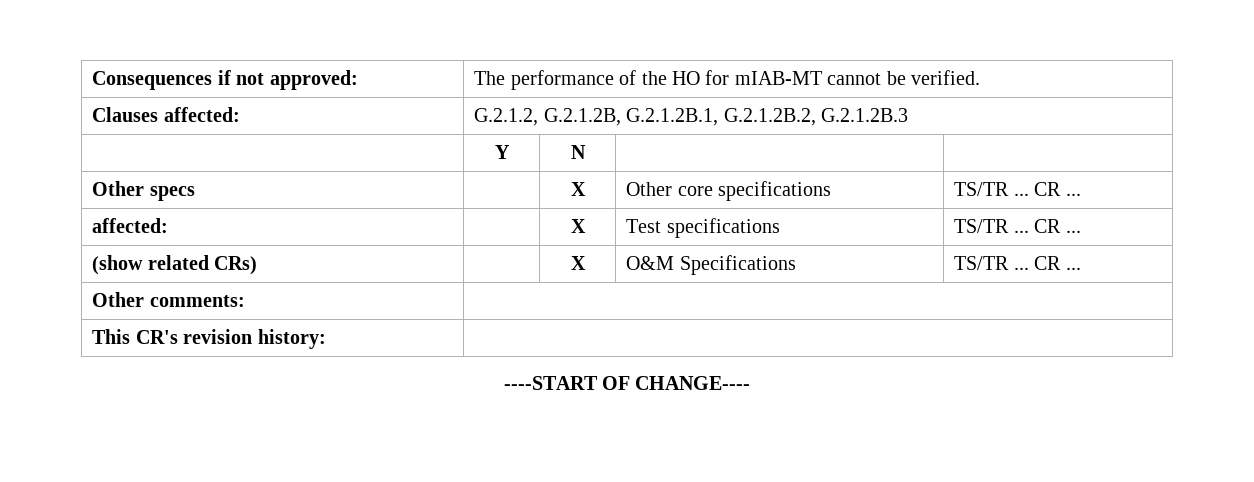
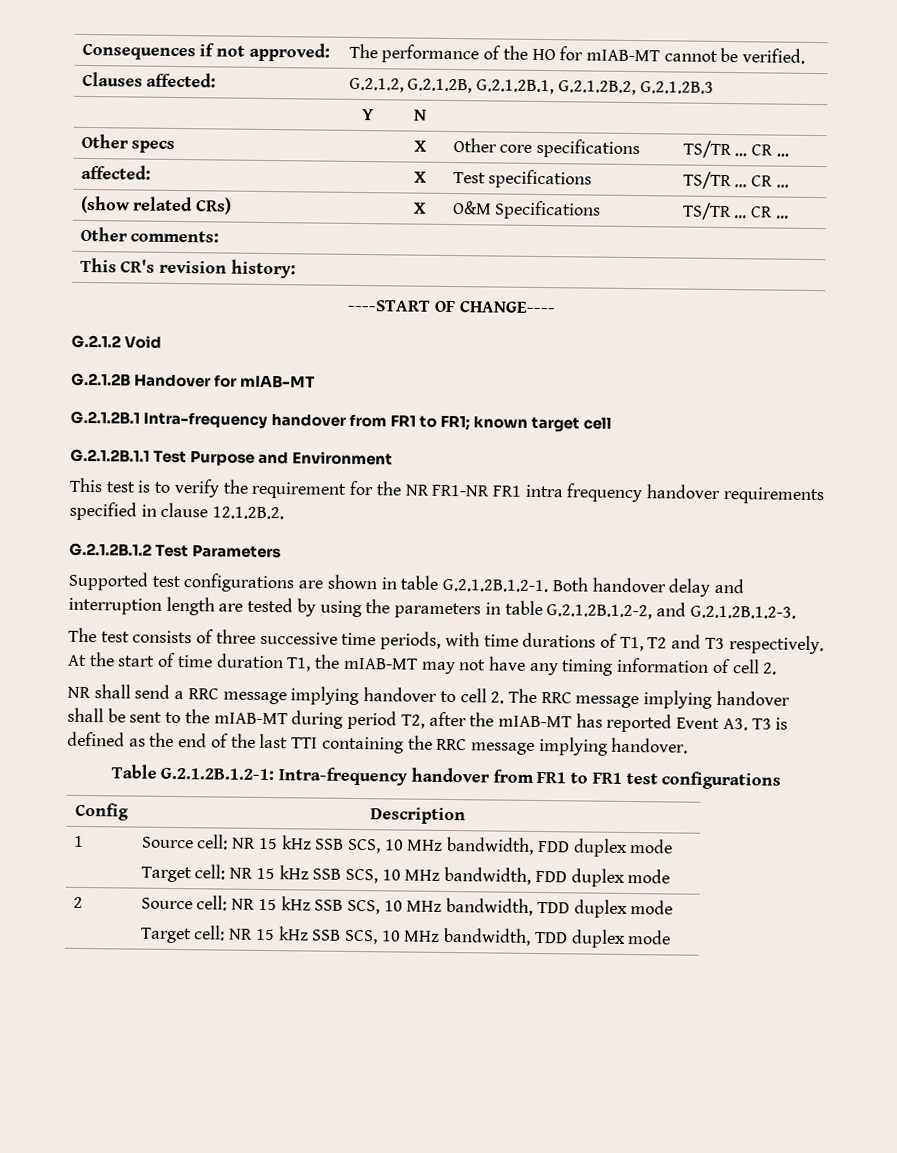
+ G.2.1.2 Void
+ G.2.1.2B Handover for mIAB-MT
+ G.2.1.2B.1 Intra-frequency handover from FR1 to FR1; known target cell
+ G.2.1.2B.1.1 Test Purpose and Environment
+ This test is to verify the requirement for the NR FR1-NR FR1 intra frequency handover requirements specified in clause 12.1.2B.2.
+ G.2.1.2B.1.2 Test Parameters
+ Supported test configurations are shown in table G.2.1.2B.1.2-1. Both handover delay and interruption length are tested by using the parameters in table G.2.1.2B.1.2-2, and G.2.1.2B.1.2-3.
+ The test consists of three successive time periods, with time durations of T1, T2 and T3 respectively. At the start of time duration T1, the mIAB-MT may not have any timing information of cell 2.
+ NR shall send a RRC message implying handover to cell 2. The RRC message implying handover shall be sent to the mIAB-MT during period T2, after the mIAB-MT has reported Event A3. T3 is defined as the end of the last TTI containing the RRC message implying handover.
+ Table G.2.1.2B.1.2-1: Intra-frequency handover from FR1 to FR1 test configurations
+ Config | Description
+ 1 | Source cell: NR 15 kHz SSB SCS, 10 MHz bandwidth, FDD duplex mode
+ Target cell: NR 15 kHz SSB SCS, 10 MHz bandwidth, FDD duplex mode
+ 2 | Source cell: NR 15 kHz SSB SCS, 10 MHz bandwidth, TDD duplex mode
+ Target cell: NR 15 kHz SSB SCS, 10 MHz bandwidth, TDD duplex mode

